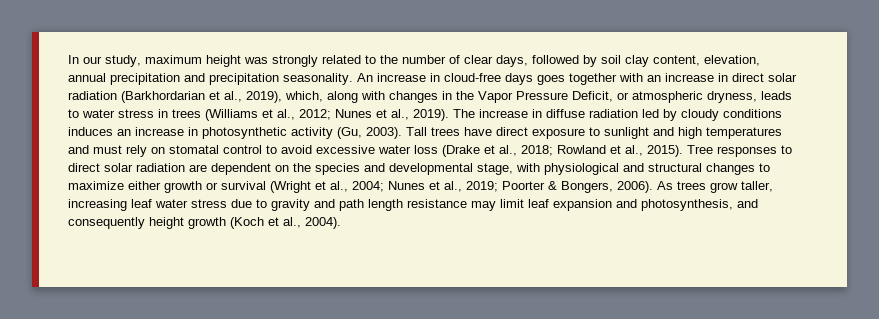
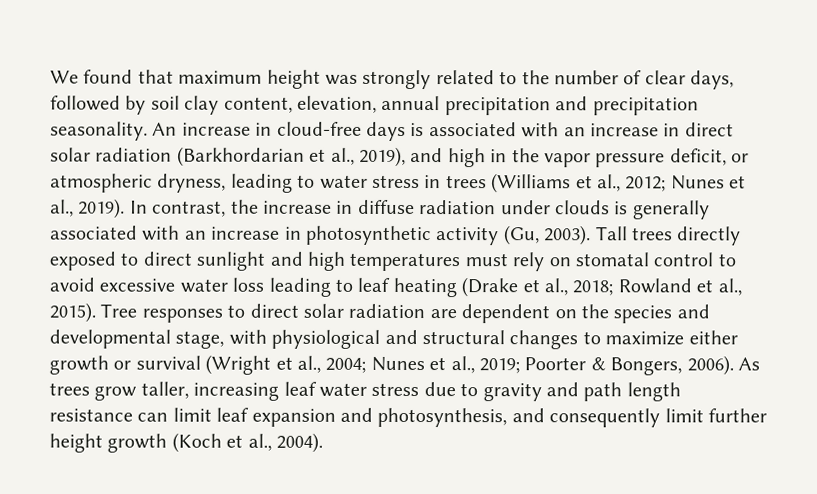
- In our study, maximum height was strongly related to the number of clear days, followed by soil clay content, elevation, annual precipitation and precipitation seasonality.
+ We found that maximum height was strongly related to the number of clear days, followed by soil clay content, elevation, annual precipitation and precipitation seasonality.
- An increase in cloud-free days goes together with an increase in direct solar radiation (Barkhordarian et al., 2019), which, along with changes in the Vapor Pressure Deficit, or atmospheric dryness, leads to water stress in trees (Williams et al., 2012; Nunes et al., 2019).
+ An increase in cloud-free days is associated with an increase in direct solar radiation (Barkhordarian et al., 2019), and high in the vapor pressure deficit, or atmospheric dryness, leading to water stress in trees (Williams et al., 2012; Nunes et al., 2019).
- The increase in diffuse radiation led by cloudy conditions induces an increase in photosynthetic activity (Gu, 2003).
+ In contrast, the increase in diffuse radiation under clouds is generally associated with an increase in photosynthetic activity (Gu, 2003).
- Tall trees have direct exposure to sunlight and high temperatures and must rely on stomatal control to avoid excessive water loss (Drake et al., 2018; Rowland et al., 2015).
+ Tall trees directly exposed to direct sunlight and high temperatures must rely on stomatal control to avoid excessive water loss leading to leaf heating (Drake et al., 2018; Rowland et al., 2015).
- As trees grow taller, increasing leaf water stress due to gravity and path length resistance may limit leaf expansion and photosynthesis, and consequently height growth (Koch et al., 2004).
+ As trees grow taller, increasing leaf water stress due to gravity and path length resistance can limit leaf expansion and photosynthesis, and consequently limit further height growth (Koch et al., 2004).

